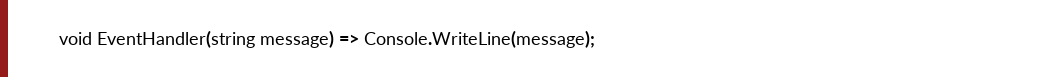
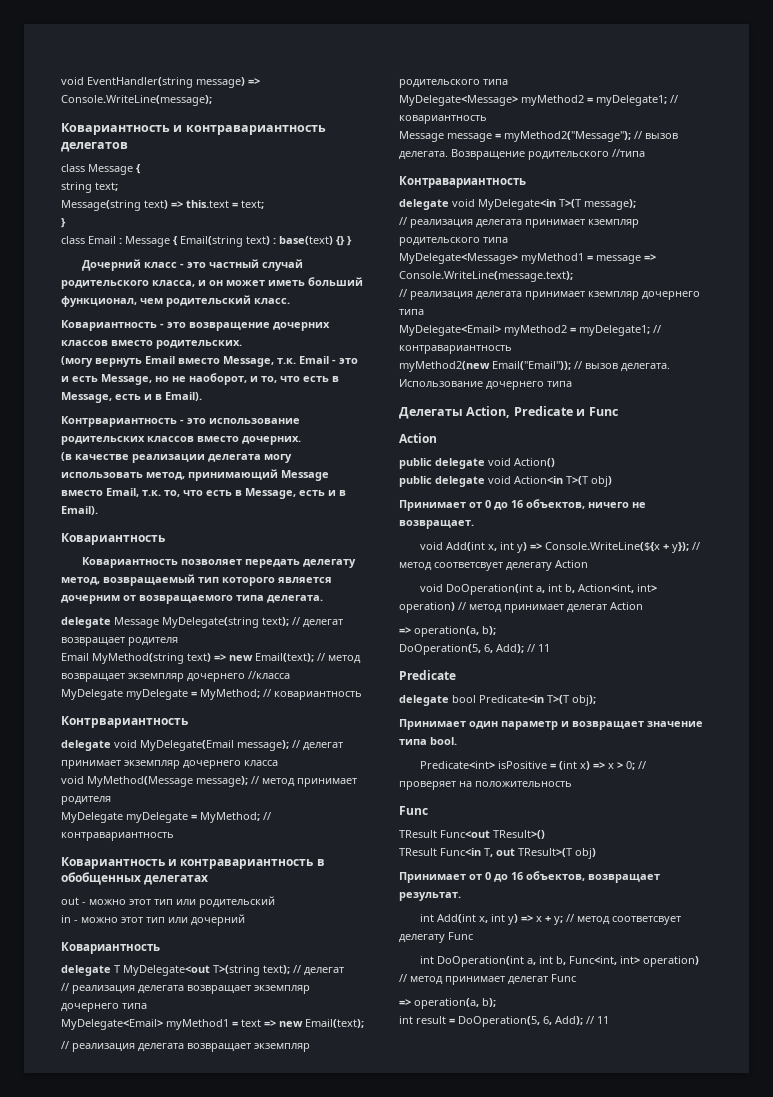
+ Ковариантность и контравариантность делегатов
+ class Message {
+ string text;
+ Message(string text) => this.text = text;
+ }
+ class Email : Message { Email(string text) : base(text) {} }
+ Дочерний класс - это частный случай родительского класса, и он может иметь больший функционал, чем родительский класс.
+ Ковариантность - это возвращение дочерних классов вместо родительских.
+ (могу вернуть Email вместо Message, т.к. Email - это и есть Message, но не наоборот, и то, что есть в Message, есть и в Email).
+ Контрвариантность - это использование родительских классов вместо дочерних.
+ (в качестве реализации делегата могу использовать метод, принимающий Message вместо Email, т.к. то, что есть в Message, есть и в Email).
+ Ковариантность
+ Ковариантность позволяет передать делегату метод, возвращаемый тип которого является дочерним от возвращаемого типа делегата.
+ delegate Message MyDelegate(string text); // делегат возвращает родителя
+ Email MyMethod(string text) => new Email(text); // метод возвращает экземпляр дочернего //класса
+ MyDelegate myDelegate = MyMethod; // ковариантность
+ Контрвариантность
+ delegate void MyDelegate(Email message); // делегат принимает экземпляр дочернего класса
+ void MyMethod(Message message); // метод принимает родителя
+ MyDelegate myDelegate = MyMethod; // контравариантность
+ Ковариантность и контравариантность в обобщенных делегатах
+ out - можно этот тип или родительский
+ in - можно этот тип или дочерний
+ Ковариантность
+ delegate T MyDelegate<out T>(string text); // делегат
+ // реализация делегата возвращает экземпляр дочернего типа
+ MyDelegate<Email> myMethod1 = text => new Email(text);
+ // реализация делегата возвращает экземпляр родительского типа
+ MyDelegate<Message> myMethod2 = myDelegate1; // ковариантность
+ Message message = myMethod2("Message"); // вызов делегата. Возвращение родительского //типа
+ Контравариантность
+ delegate void MyDelegate<in T>(T message);
+ // реализация делегата принимает кземпляр родительского типа
+ MyDelegate<Message> myMethod1 = message => Console.WriteLine(message.text);
+ // реализация делегата принимает кземпляр дочернего типа
+ MyDelegate<Email> myMethod2 = myDelegate1; // контравариантность
+ myMethod2(new Email("Email")); // вызов делегата. Использование дочернего типа
+ Делегаты Action, Predicate и Func
+ Action
+ public delegate void Action()
+ public delegate void Action<in T>(T obj)
+ Принимает от 0 до 16 объектов, ничего не возвращает.
+ void Add(int x, int y) => Console.WriteLine(${x + y}); // метод соответсвует делегату Action
+ void DoOperation(int a, int b, Action<int, int> operation) // метод принимает делегат Action
+ => operation(a, b);
+ DoOperation(5, 6, Add); // 11
+ Predicate
+ delegate bool Predicate<in T>(T obj);
+ Принимает один параметр и возвращает значение типа bool.
+ Predicate<int> isPositive = (int x) => x > 0; // проверяет на положительность
+ Func
+ TResult Func<out TResult>()
+ TResult Func<in T, out TResult>(T obj)
+ Принимает от 0 до 16 объектов, возвращает результат.
+ int Add(int x, int y) => x + y; // метод соответсвует делегату Func
+ int DoOperation(int a, int b, Func<int, int> operation) // метод принимает делегат Func
+ => operation(a, b);
+ int result = DoOperation(5, 6, Add); // 11

